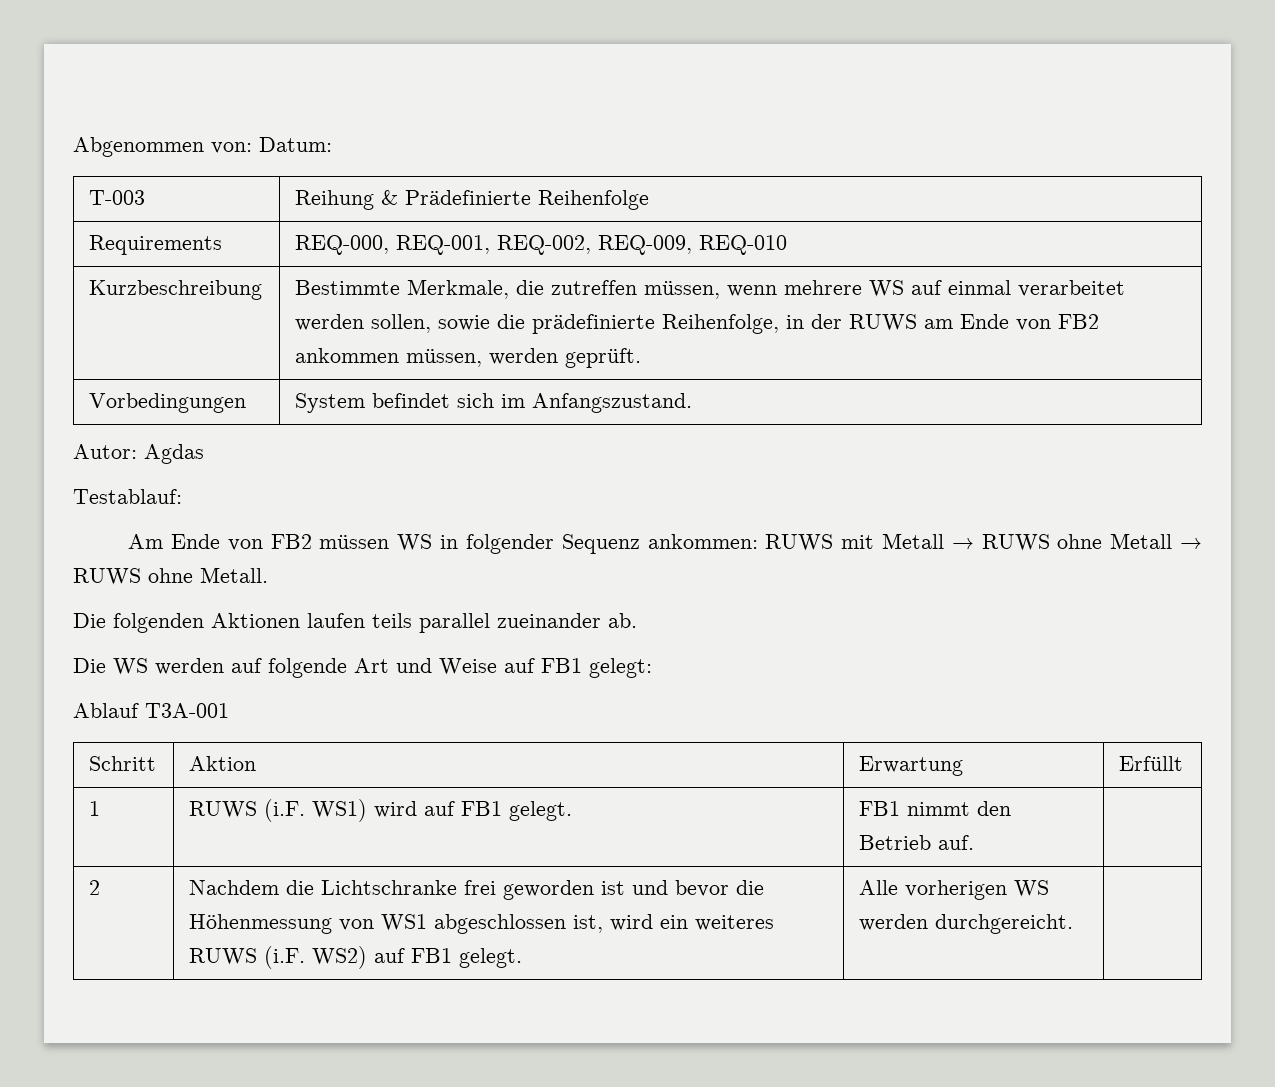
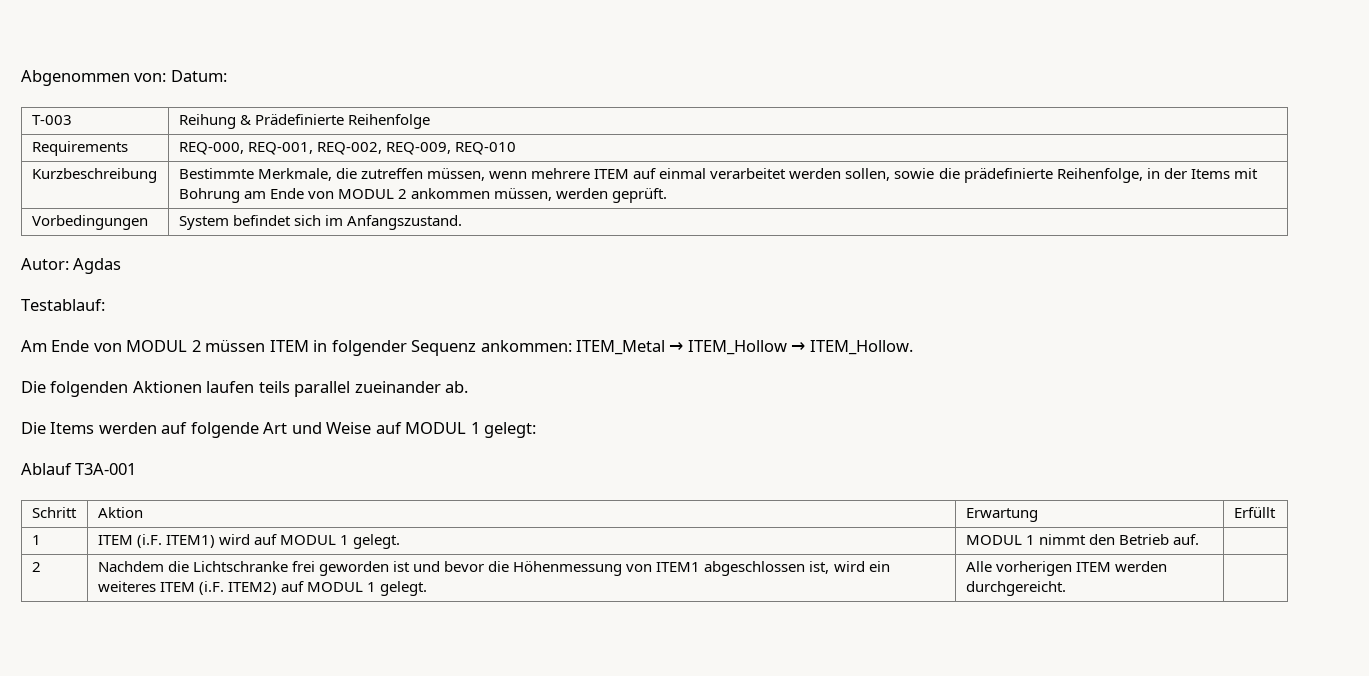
- Kurzbeschreibung | Bestimmte Merkmale, die zutreffen müssen, wenn mehrere WS auf einmal verarbeitet werden sollen, sowie die prädefinierte Reihenfolge, in der RUWS am Ende von FB2 ankommen müssen, werden geprüft.
+ Kurzbeschreibung | Bestimmte Merkmale, die zutreffen müssen, wenn mehrere ITEM auf einmal verarbeitet werden sollen, sowie die prädefinierte Reihenfolge, in der Items mit Bohrung am Ende von MODUL 2 ankommen müssen, werden geprüft.
- Am Ende von FB2 müssen WS in folgender Sequenz ankommen: RUWS mit Metall → RUWS ohne Metall → RUWS ohne Metall.
+ Am Ende von MODUL 2 müssen ITEM in folgender Sequenz ankommen: ITEM_Metal → ITEM_Hollow → ITEM_Hollow.
- Die WS werden auf folgende Art und Weise auf FB1 gelegt:
+ Die Items werden auf folgende Art und Weise auf MODUL 1 gelegt:
- 1 | RUWS (i.F. WS1) wird auf FB1 gelegt. | FB1 nimmt den Betrieb auf. |
+ 1 | ITEM (i.F. ITEM1) wird auf MODUL 1 gelegt. | MODUL 1 nimmt den Betrieb auf. |
- 2 | Nachdem die Lichtschranke frei geworden ist und bevor die Höhenmessung von WS1 abgeschlossen ist, wird ein weiteres RUWS (i.F. WS2) auf FB1 gelegt. | Alle vorherigen WS werden durchgereicht. |
+ 2 | Nachdem die Lichtschranke frei geworden ist und bevor die Höhenmessung von ITEM1 abgeschlossen ist, wird ein weiteres ITEM (i.F. ITEM2) auf MODUL 1 gelegt. | Alle vorherigen ITEM werden durchgereicht. |

